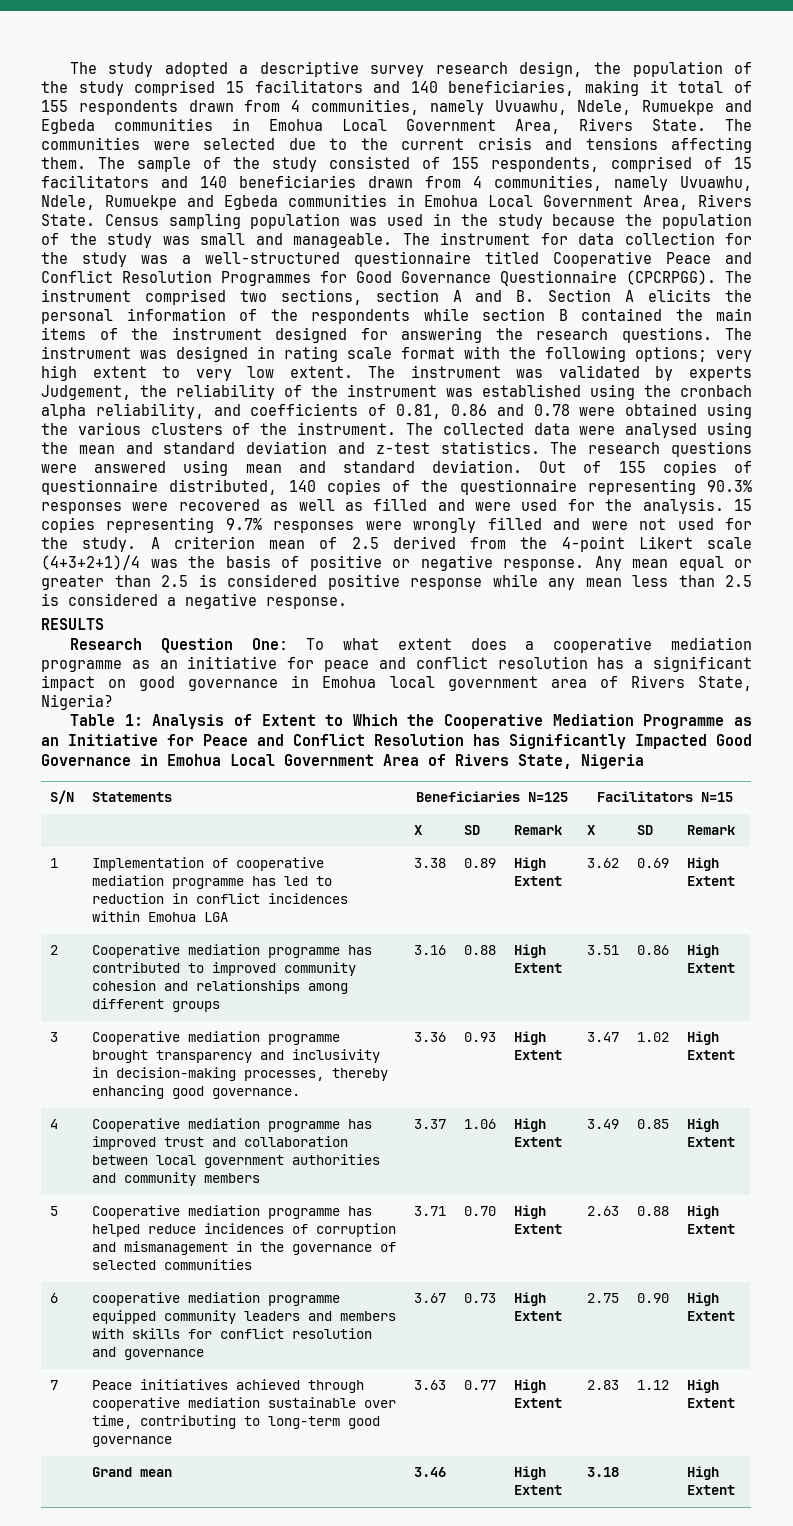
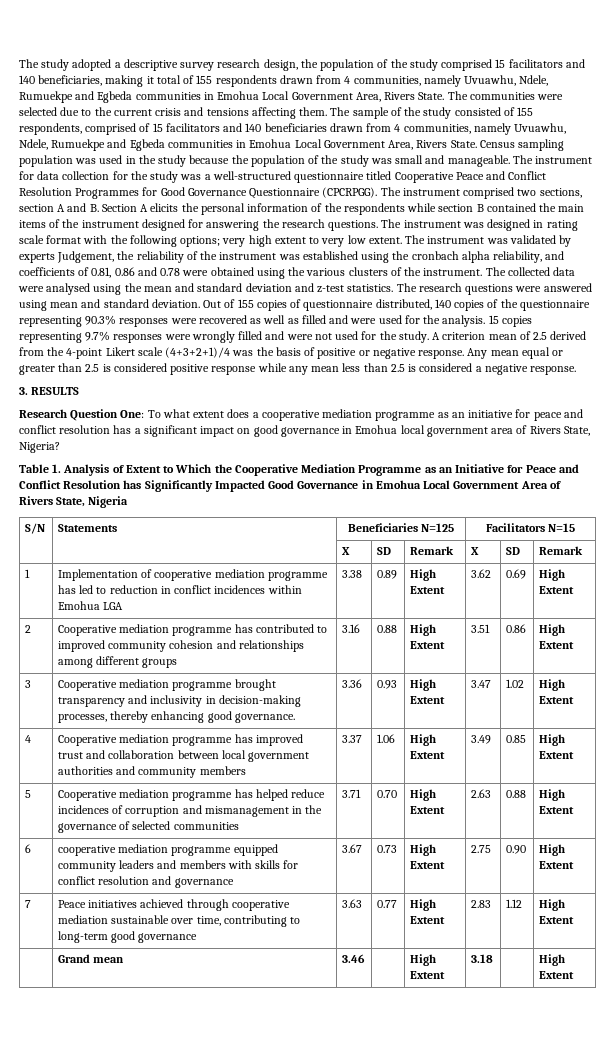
- RESULTS
+ 3. RESULTS
- Table 1: Analysis of Extent to Which the Cooperative Mediation Programme as an Initiative for Peace and Conflict Resolution has Significantly Impacted Good Governance in Emohua Local Government Area of Rivers State, Nigeria
+ Table 1. Analysis of Extent to Which the Cooperative Mediation Programme as an Initiative for Peace and Conflict Resolution has Significantly Impacted Good Governance in Emohua Local Government Area of Rivers State, Nigeria

